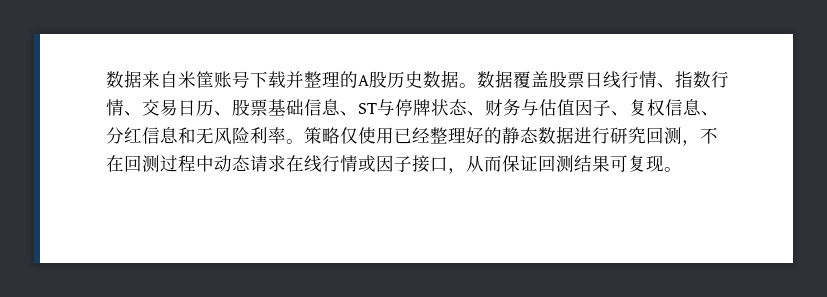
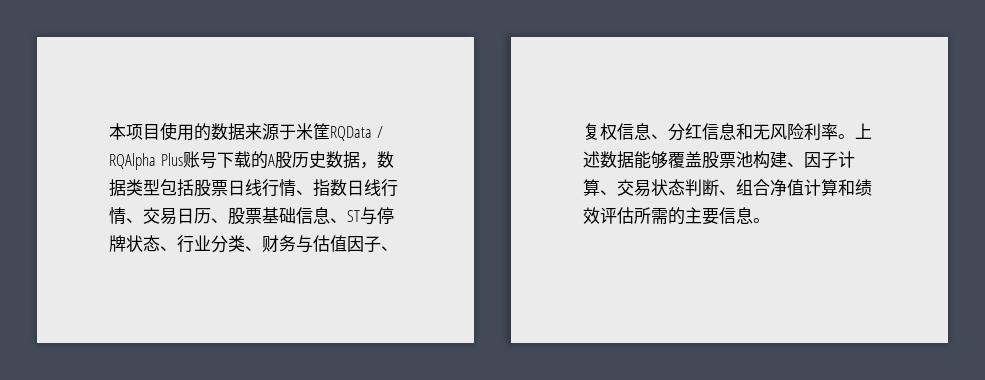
- 数据来自米筐账号下载并整理的A股历史数据。数据覆盖股票日线行情、指数行情、交易日历、股票基础信息、ST与停牌状态、财务与估值因子、复权信息、分红信息和无风险利率。
+ 本项目使用的数据来源于米筐RQData / RQAlpha Plus账号下载的A股历史数据，数据类型包括股票日线行情、指数日线行情、交易日历、股票基础信息、ST与停牌状态、行业分类、财务与估值因子、复权信息、分红信息和无风险利率。
- 策略仅使用已经整理好的静态数据进行研究回测，不在回测过程中动态请求在线行情或因子接口，从而保证回测结果可复现。
+ 上述数据能够覆盖股票池构建、因子计算、交易状态判断、组合净值计算和绩效评估所需的主要信息。

